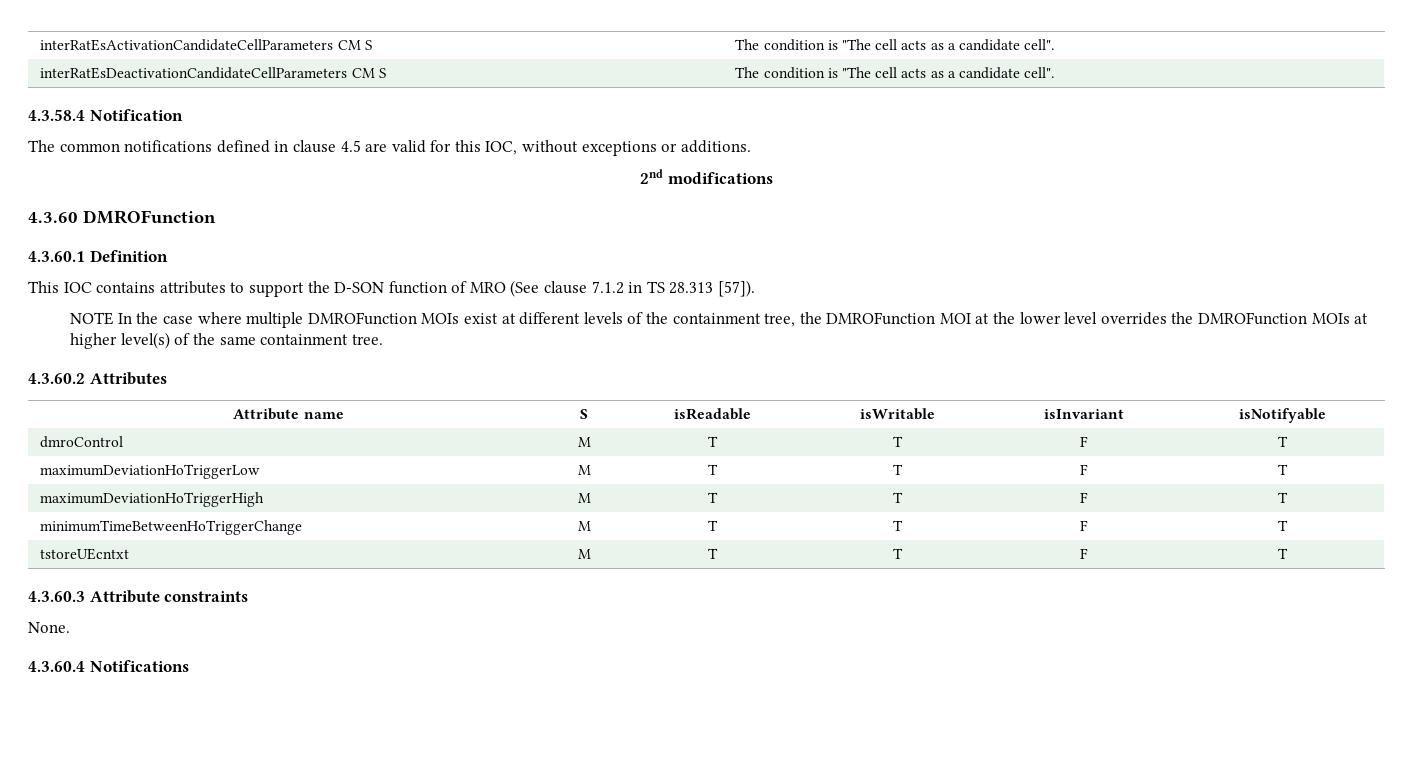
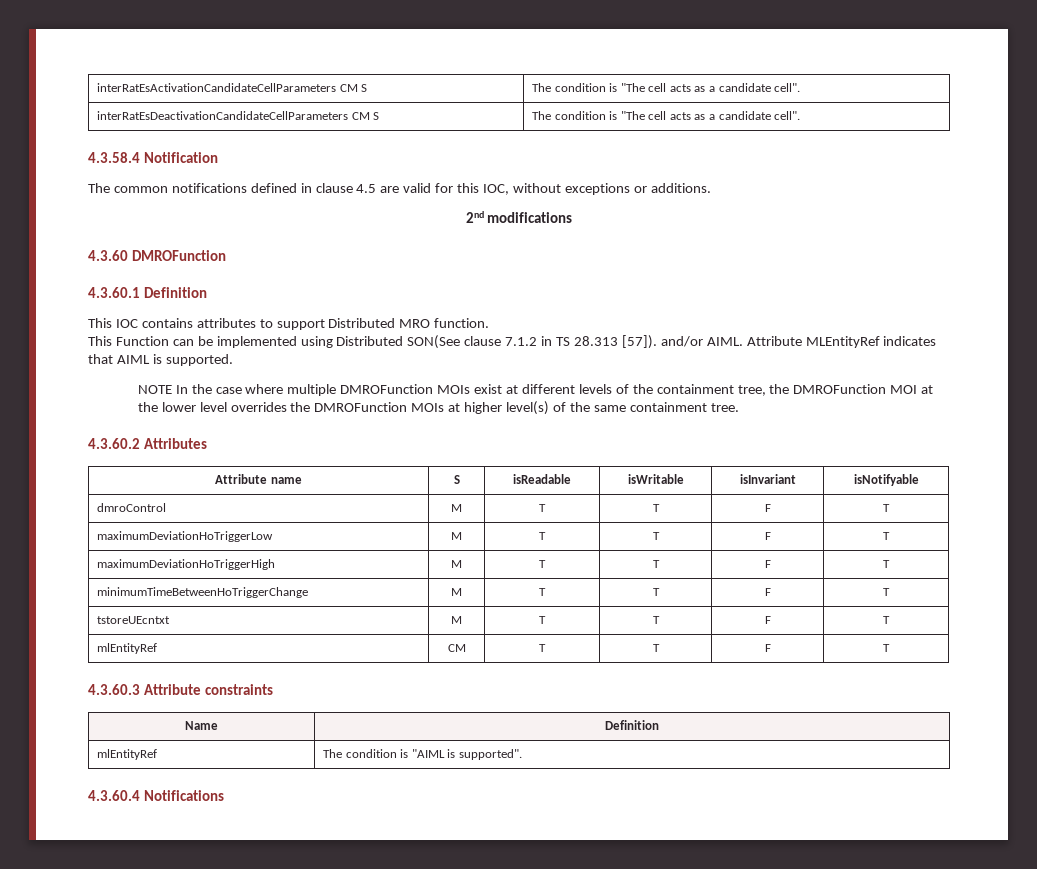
- This IOC contains attributes to support the D-SON function of MRO (See clause 7.1.2 in TS 28.313 [57]).
+ This IOC contains attributes to support Distributed MRO function.
+ This Function can be implemented using Distributed SON(See clause 7.1.2 in TS 28.313 [57]). and/or AIML. Attribute MLEntityRef indicates that AIML is supported.
+ mlEntityRef | CM | T | T | F | T
  4.3.60.3 Attribute constraints
- None.
+ Name | Definition
+ mlEntityRef | The condition is "AIML is supported".

